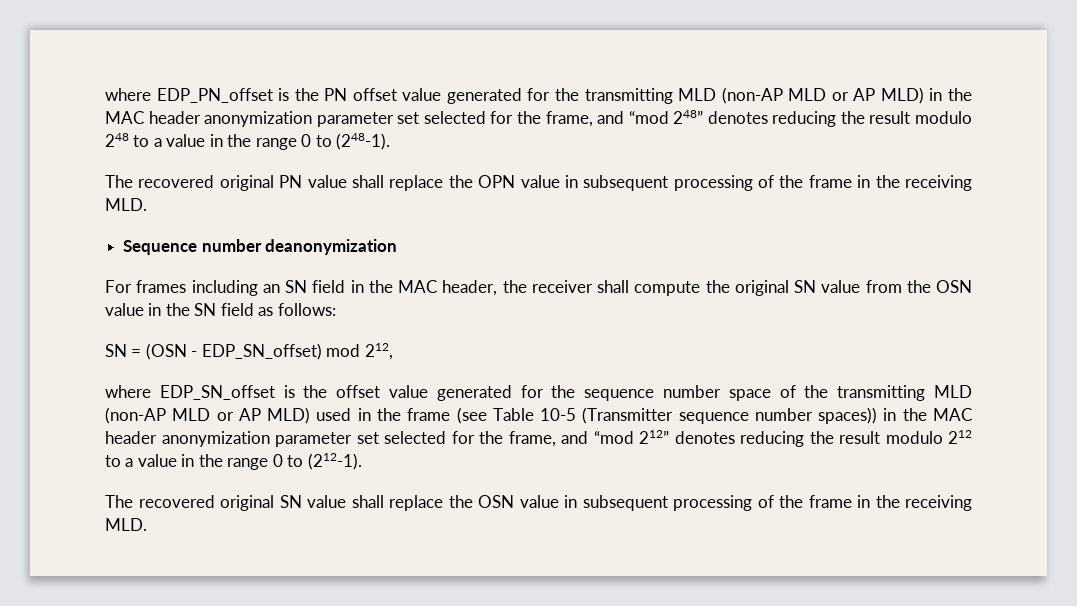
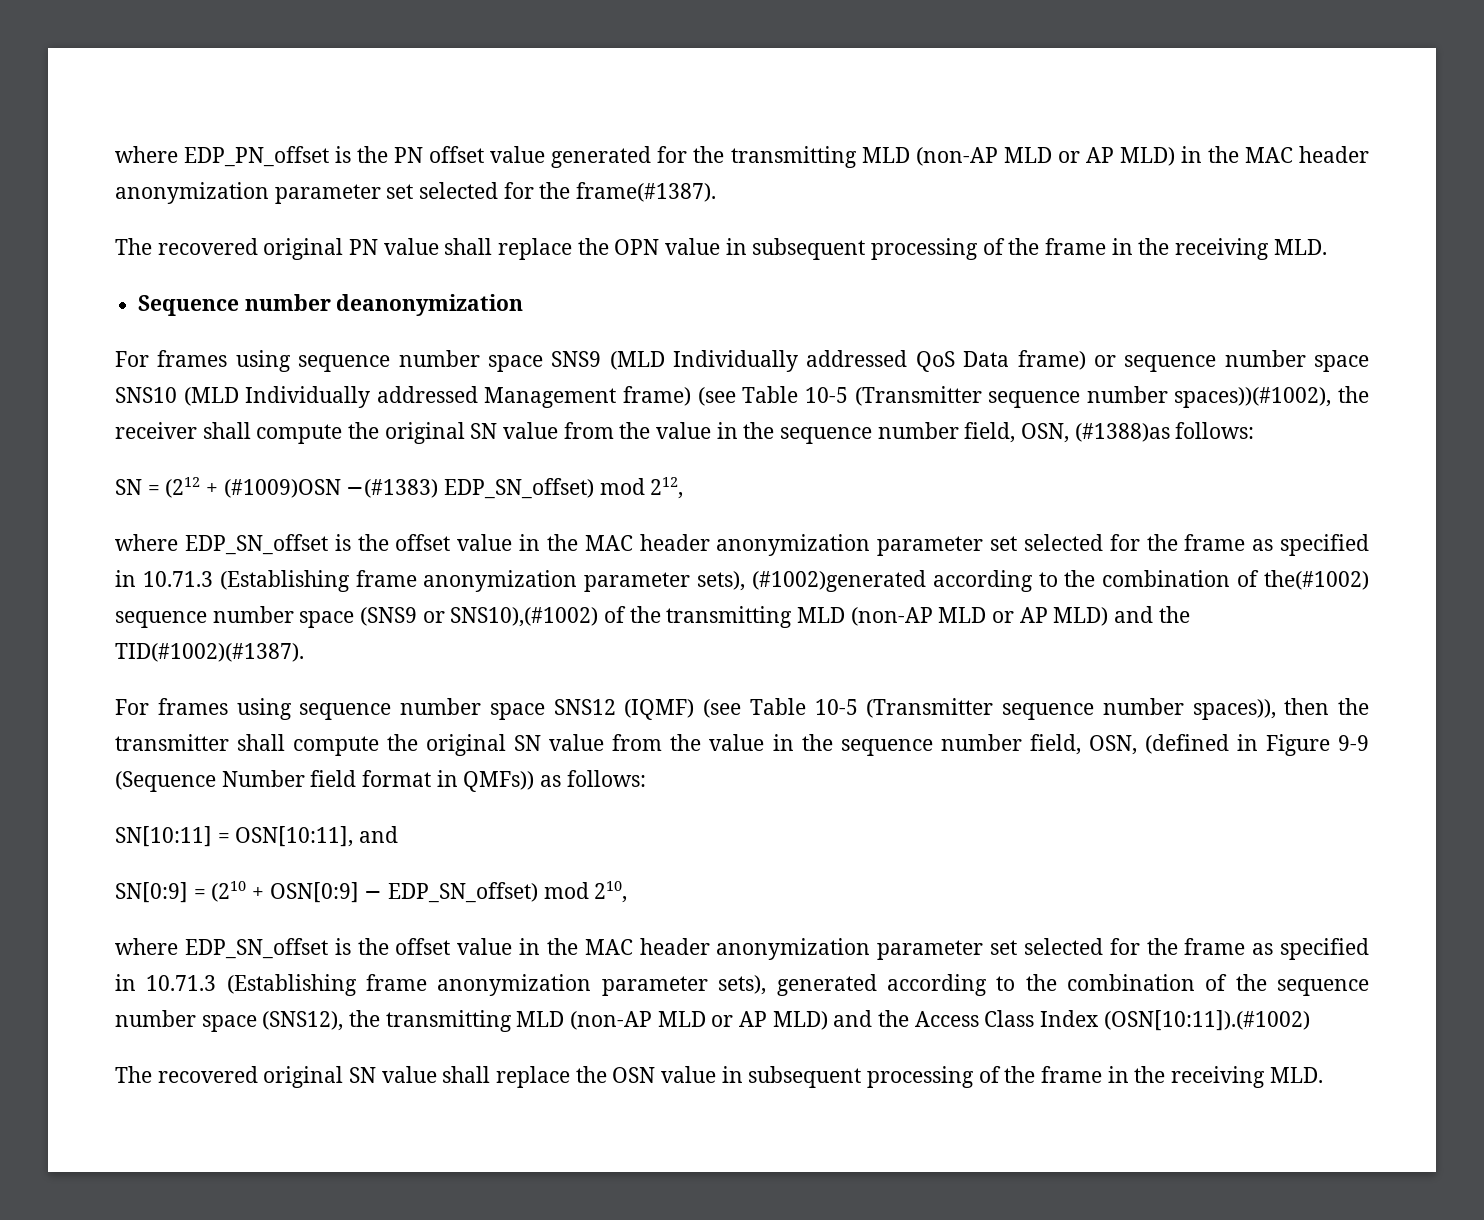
- where EDP_PN_offset is the PN offset value generated for the transmitting MLD (non-AP MLD or AP MLD) in the MAC header anonymization parameter set selected for the frame, and “mod 248” denotes reducing the result modulo 248 to a value in the range 0 to (248-1).
+ where EDP_PN_offset is the PN offset value generated for the transmitting MLD (non-AP MLD or AP MLD) in the MAC header anonymization parameter set selected for the frame(#1387).
- For frames including an SN field in the MAC header, the receiver shall compute the original SN value from the OSN value in the SN field as follows:
+ For frames using sequence number space SNS9 (MLD Individually addressed QoS Data frame) or sequence number space SNS10 (MLD Individually addressed Management frame) (see Table 10-5 (Transmitter sequence number spaces))(#1002), the receiver shall compute the original SN value from the value in the sequence number field, OSN, (#1388)as follows:
- SN = (OSN - EDP_SN_offset) mod 212,
+ SN = (212 + (#1009)OSN −(#1383) EDP_SN_offset) mod 212,
- where EDP_SN_offset is the offset value generated for the sequence number space of the transmitting MLD (non-AP MLD or AP MLD) used in the frame (see Table 10-5 (Transmitter sequence number spaces)) in the MAC header anonymization parameter set selected for the frame, and “mod 212” denotes reducing the result modulo 212 to a value in the range 0 to (212-1).
+ where EDP_SN_offset is the offset value in the MAC header anonymization parameter set selected for the frame as specified in 10.71.3 (Establishing frame anonymization parameter sets), (#1002)generated according to the combination of the(#1002) sequence number space (SNS9 or SNS10),(#1002) of the transmitting MLD (non-AP MLD or AP MLD) and the TID(#1002)(#1387).
+ For frames using sequence number space SNS12 (IQMF) (see Table 10-5 (Transmitter sequence number spaces)), then the transmitter shall compute the original SN value from the value in the sequence number field, OSN, (defined in Figure 9-9 (Sequence Number field format in QMFs)) as follows:
+ SN[10:11] = OSN[10:11], and
+ SN[0:9] = (210 + OSN[0:9] − EDP_SN_offset) mod 210,
+ where EDP_SN_offset is the offset value in the MAC header anonymization parameter set selected for the frame as specified in 10.71.3 (Establishing frame anonymization parameter sets), generated according to the combination of the sequence number space (SNS12), the transmitting MLD (non-AP MLD or AP MLD) and the Access Class Index (OSN[10:11]).(#1002)

